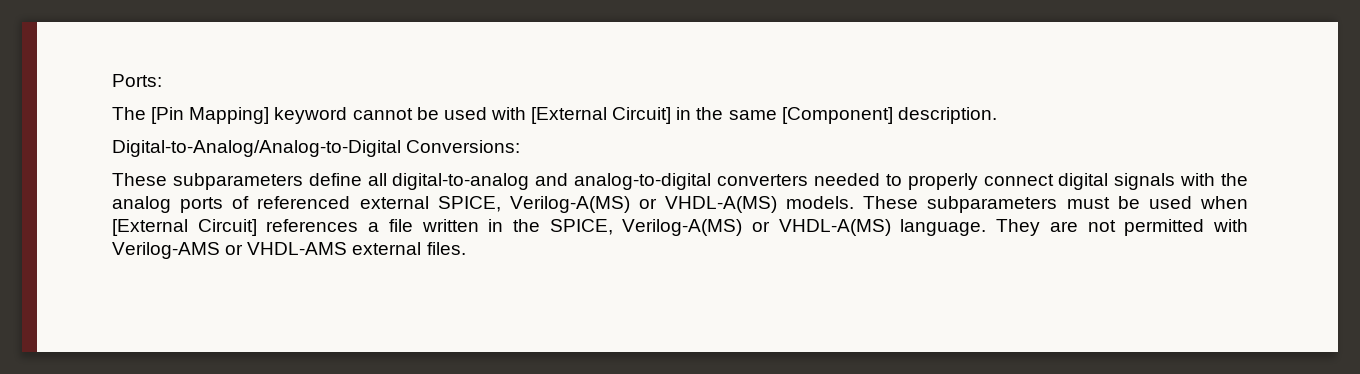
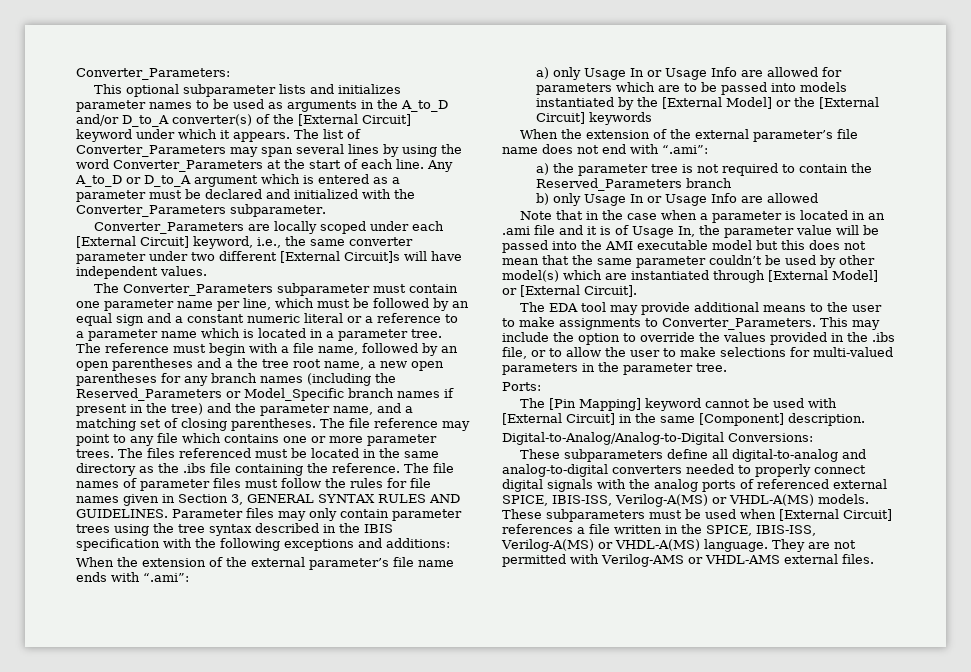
+ Converter_Parameters:
+ This optional subparameter lists and initializes parameter names to be used as arguments in the A_to_D and/or D_to_A converter(s) of the [External Circuit] keyword under which it appears. The list of Converter_Parameters may span several lines by using the word Converter_Parameters at the start of each line. Any A_to_D or D_to_A argument which is entered as a parameter must be declared and initialized with the Converter_Parameters subparameter.
+ Converter_Parameters are locally scoped under each [External Circuit] keyword, i.e., the same converter parameter under two different [External Circuit]s will have independent values.
+ The Converter_Parameters subparameter must contain one parameter name per line, which must be followed by an equal sign and a constant numeric literal or a reference to a parameter name which is located in a parameter tree. The reference must begin with a file name, followed by an open parentheses and a the tree root name, a new open parentheses for any branch names (including the Reserved_Parameters or Model_Specific branch names if present in the tree) and the parameter name, and a matching set of closing parentheses. The file reference may point to any file which contains one or more parameter trees. The files referenced must be located in the same directory as the .ibs file containing the reference. The file names of parameter files must follow the rules for file names given in Section 3, GENERAL SYNTAX RULES AND GUIDELINES. Parameter files may only contain parameter trees using the tree syntax described in the IBIS specification with the following exceptions and additions:
+ When the extension of the external parameter’s file name ends with “.ami”:
+ a) only Usage In or Usage Info are allowed for parameters which are to be passed into models instantiated by the [External Model] or the [External Circuit] keywords
+ When the extension of the external parameter’s file name does not end with “.ami”:
+ a) the parameter tree is not required to contain the Reserved_Parameters branch
+ b) only Usage In or Usage Info are allowed
+ Note that in the case when a parameter is located in an .ami file and it is of Usage In, the parameter value will be passed into the AMI executable model but this does not mean that the same parameter couldn’t be used by other model(s) which are instantiated through [External Model] or [External Circuit].
+ The EDA tool may provide additional means to the user to make assignments to Converter_Parameters. This may include the option to override the values provided in the .ibs file, or to allow the user to make selections for multi-valued parameters in the parameter tree.
- These subparameters define all digital-to-analog and analog-to-digital converters needed to properly connect digital signals with the analog ports of referenced external SPICE, Verilog-A(MS) or VHDL-A(MS) models.
+ These subparameters define all digital-to-analog and analog-to-digital converters needed to properly connect digital signals with the analog ports of referenced external SPICE, IBIS-ISS, Verilog-A(MS) or VHDL-A(MS) models.
- These subparameters must be used when [External Circuit] references a file written in the SPICE, Verilog-A(MS) or VHDL-A(MS) language.
+ These subparameters must be used when [External Circuit] references a file written in the SPICE, IBIS-ISS, Verilog-A(MS) or VHDL-A(MS) language.

